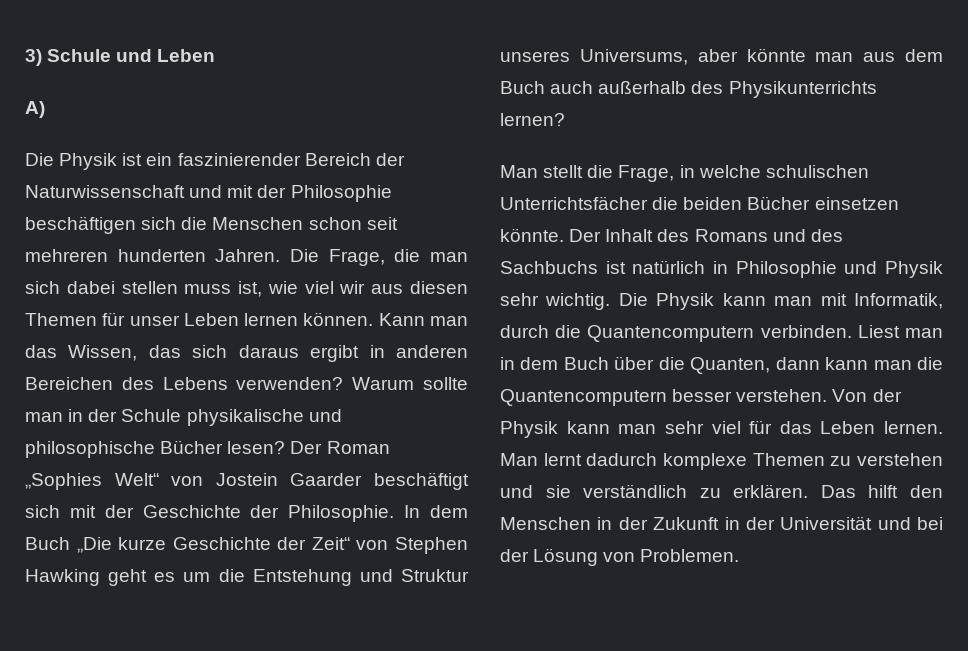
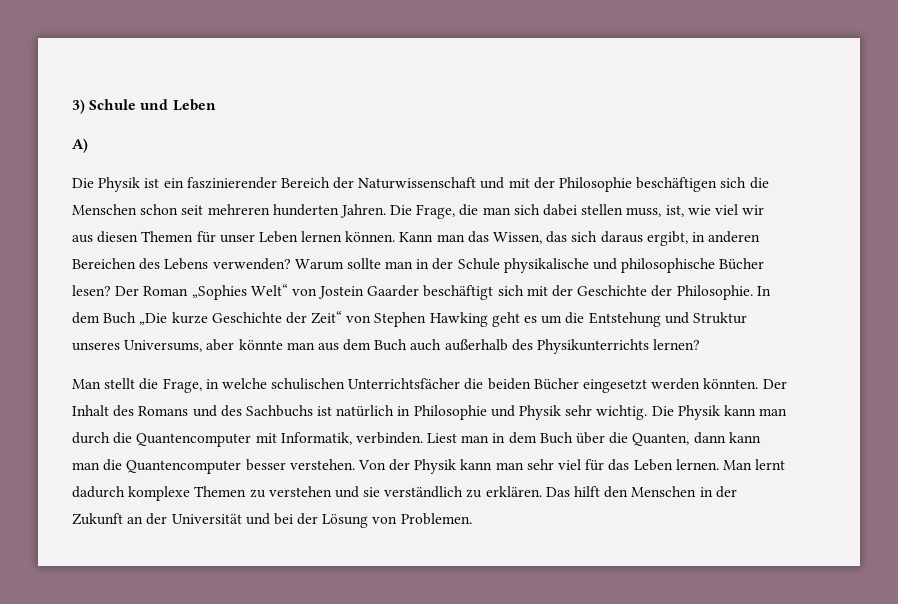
- Die Frage, die man sich dabei stellen muss ist, wie viel wir aus diesen Themen für unser Leben lernen können.
+ Die Frage, die man sich dabei stellen muss, ist, wie viel wir aus diesen Themen für unser Leben lernen können.
- Kann man das Wissen, das sich daraus ergibt in anderen Bereichen des Lebens verwenden?
+ Kann man das Wissen, das sich daraus ergibt, in anderen Bereichen des Lebens verwenden?
- Man stellt die Frage, in welche schulischen Unterrichtsfächer die beiden Bücher einsetzen könnte.
+ Man stellt die Frage, in welche schulischen Unterrichtsfächer die beiden Bücher eingesetzt werden könnten.
- Die Physik kann man mit Informatik, durch die Quantencomputern verbinden.
+ Die Physik kann man durch die Quantencomputer mit Informatik, verbinden.
- Liest man in dem Buch über die Quanten, dann kann man die Quantencomputern besser verstehen.
+ Liest man in dem Buch über die Quanten, dann kann man die Quantencomputer besser verstehen.
- Das hilft den Menschen in der Zukunft in der Universität und bei der Lösung von Problemen.
+ Das hilft den Menschen in der Zukunft an der Universität und bei der Lösung von Problemen.

